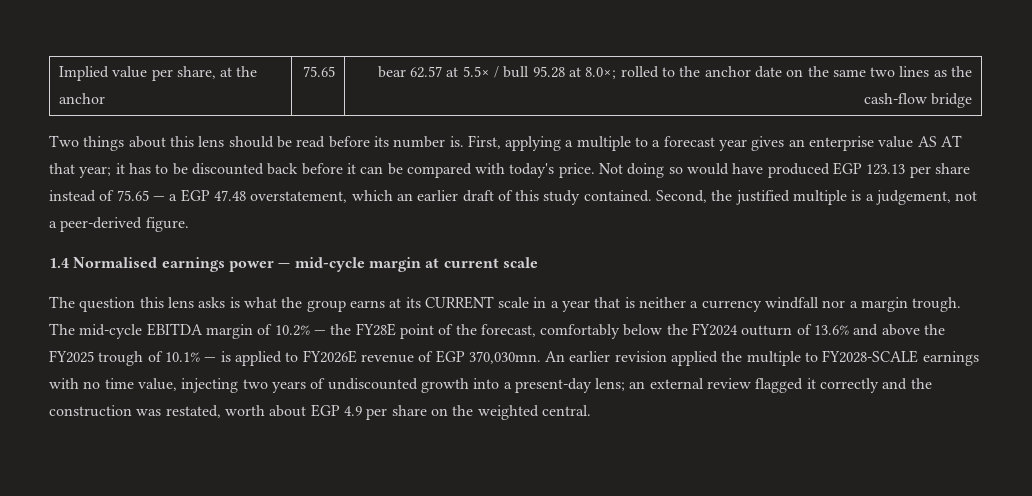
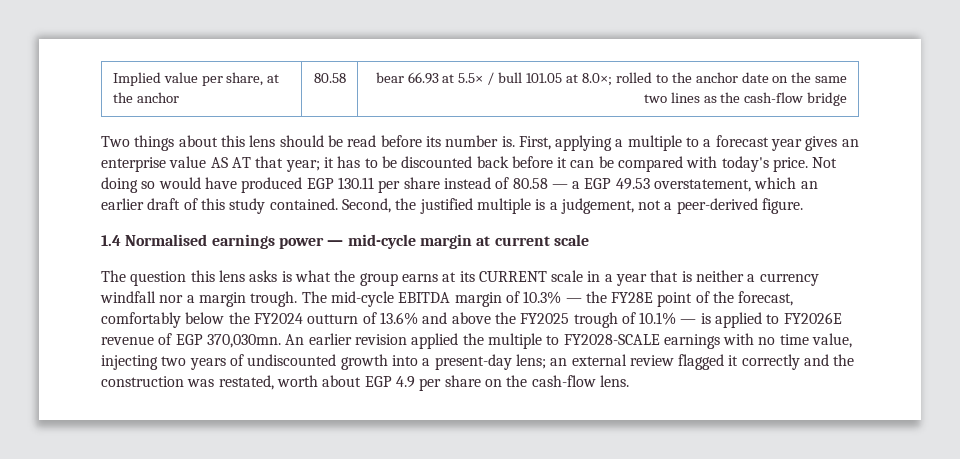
- Implied value per share, at the anchor | 75.65 | bear 62.57 at 5.5× / bull 95.28 at 8.0×; rolled to the anchor date on the same two lines as the cash-flow bridge
+ Implied value per share, at the anchor | 80.58 | bear 66.93 at 5.5× / bull 101.05 at 8.0×; rolled to the anchor date on the same two lines as the cash-flow bridge
- Not doing so would have produced EGP 123.13 per share instead of 75.65 — a EGP 47.48 overstatement, which an earlier draft of this study contained.
+ Not doing so would have produced EGP 130.11 per share instead of 80.58 — a EGP 49.53 overstatement, which an earlier draft of this study contained.
- The mid-cycle EBITDA margin of 10.2% — the FY28E point of the forecast, comfortably below the FY2024 outturn of 13.6% and above the FY2025 trough of 10.1% — is applied to FY2026E revenue of EGP 370,030mn.
+ The mid-cycle EBITDA margin of 10.3% — the FY28E point of the forecast, comfortably below the FY2024 outturn of 13.6% and above the FY2025 trough of 10.1% — is applied to FY2026E revenue of EGP 370,030mn.
- An earlier revision applied the multiple to FY2028-SCALE earnings with no time value, injecting two years of undiscounted growth into a present-day lens; an external review flagged it correctly and the construction was restated, worth about EGP 4.9 per share on the weighted central.
+ An earlier revision applied the multiple to FY2028-SCALE earnings with no time value, injecting two years of undiscounted growth into a present-day lens; an external review flagged it correctly and the construction was restated, worth about EGP 4.9 per share on the cash-flow lens.

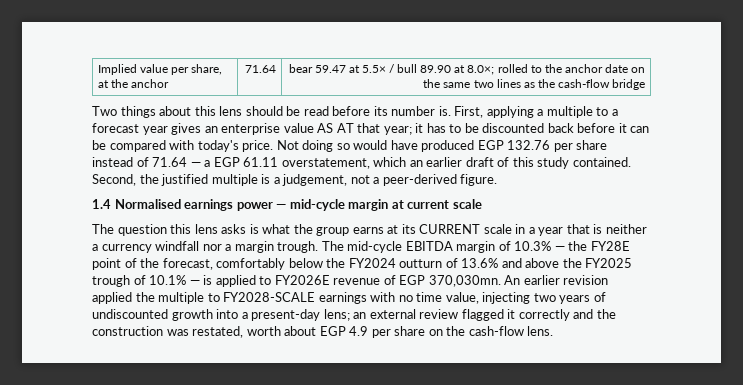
- Implied value per share, at the anchor | 80.58 | bear 66.93 at 5.5× / bull 101.05 at 8.0×; rolled to the anchor date on the same two lines as the cash-flow bridge
+ Implied value per share, at the anchor | 71.64 | bear 59.47 at 5.5× / bull 89.90 at 8.0×; rolled to the anchor date on the same two lines as the cash-flow bridge
- Not doing so would have produced EGP 130.11 per share instead of 80.58 — a EGP 49.53 overstatement, which an earlier draft of this study contained.
+ Not doing so would have produced EGP 132.76 per share instead of 71.64 — a EGP 61.11 overstatement, which an earlier draft of this study contained.

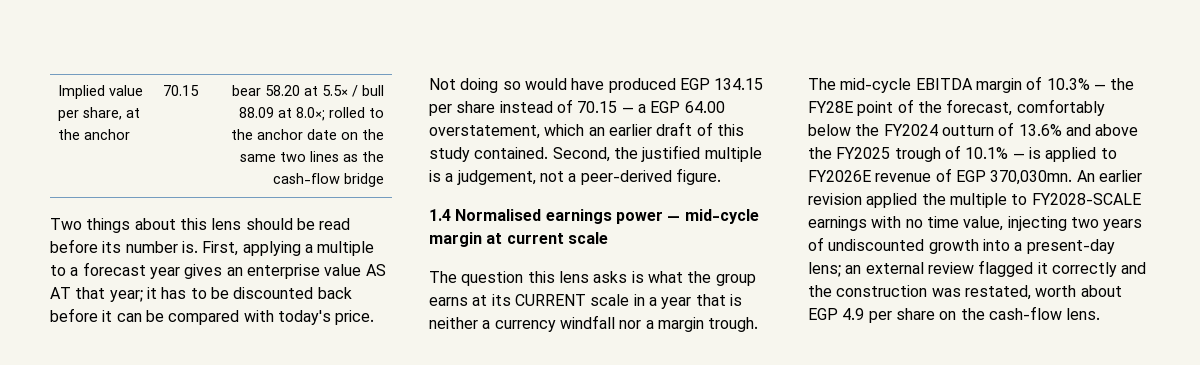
- Implied value per share, at the anchor | 71.64 | bear 59.47 at 5.5× / bull 89.90 at 8.0×; rolled to the anchor date on the same two lines as the cash-flow bridge
+ Implied value per share, at the anchor | 70.15 | bear 58.20 at 5.5× / bull 88.09 at 8.0×; rolled to the anchor date on the same two lines as the cash-flow bridge
- Not doing so would have produced EGP 132.76 per share instead of 71.64 — a EGP 61.11 overstatement, which an earlier draft of this study contained.
+ Not doing so would have produced EGP 134.15 per share instead of 70.15 — a EGP 64.00 overstatement, which an earlier draft of this study contained.

